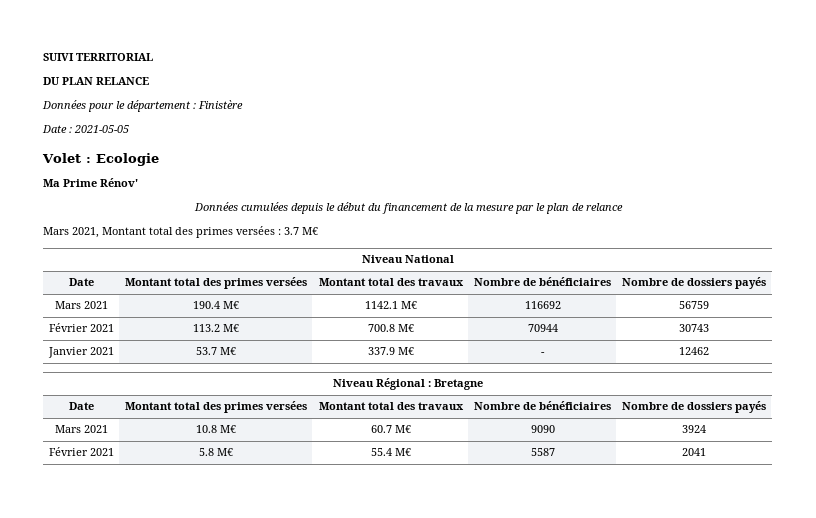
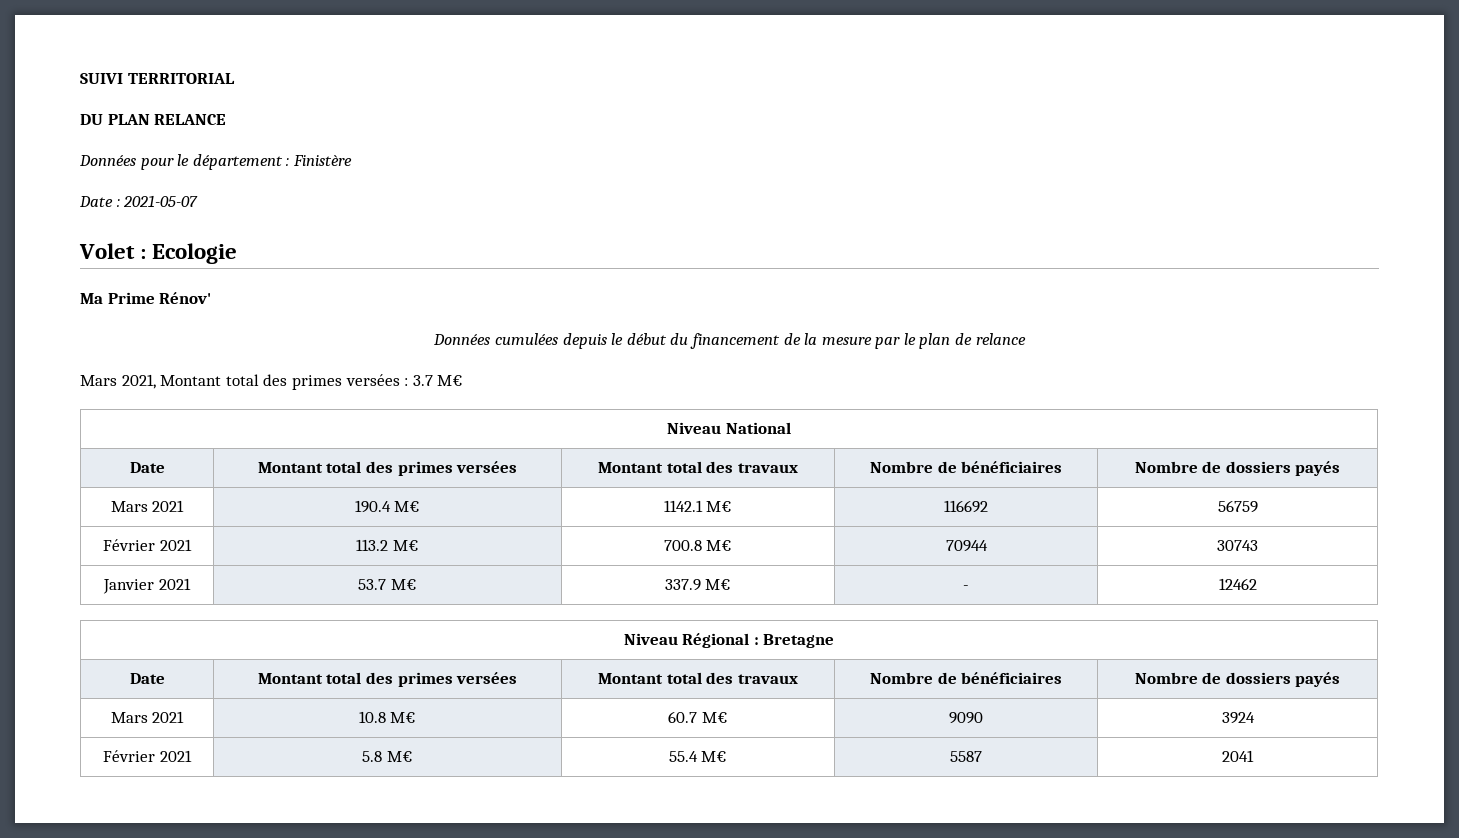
- Date : 2021-05-05
+ Date : 2021-05-07

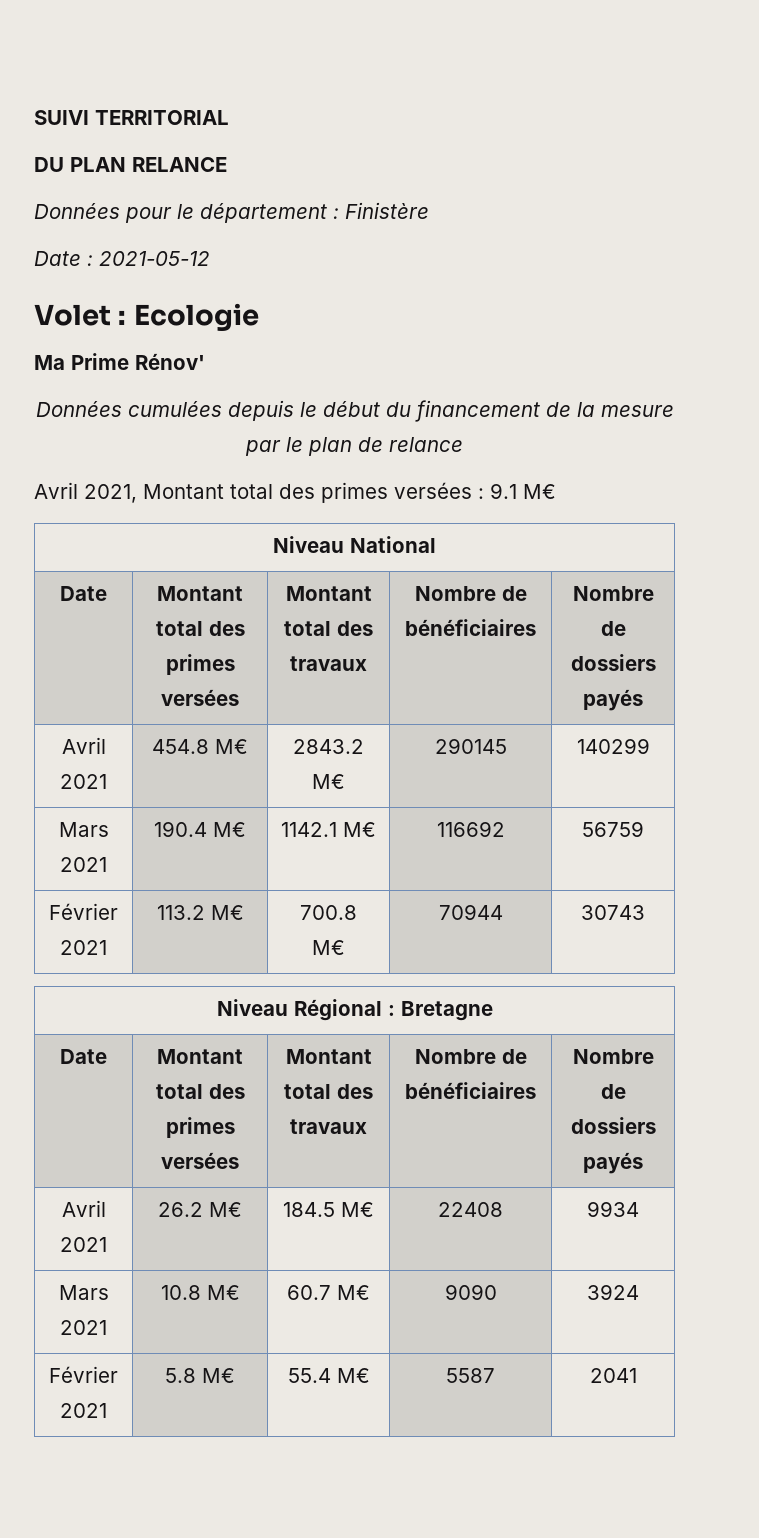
- Date : 2021-05-07
+ Date : 2021-05-12
- Mars 2021, Montant total des primes versées : 3.7 M€
+ Avril 2021, Montant total des primes versées : 9.1 M€
+ Avril 2021 | 454.8 M€ | 2843.2 M€ | 290145 | 140299
- Janvier 2021 | 53.7 M€ | 337.9 M€ | - | 12462
+ Avril 2021 | 26.2 M€ | 184.5 M€ | 22408 | 9934

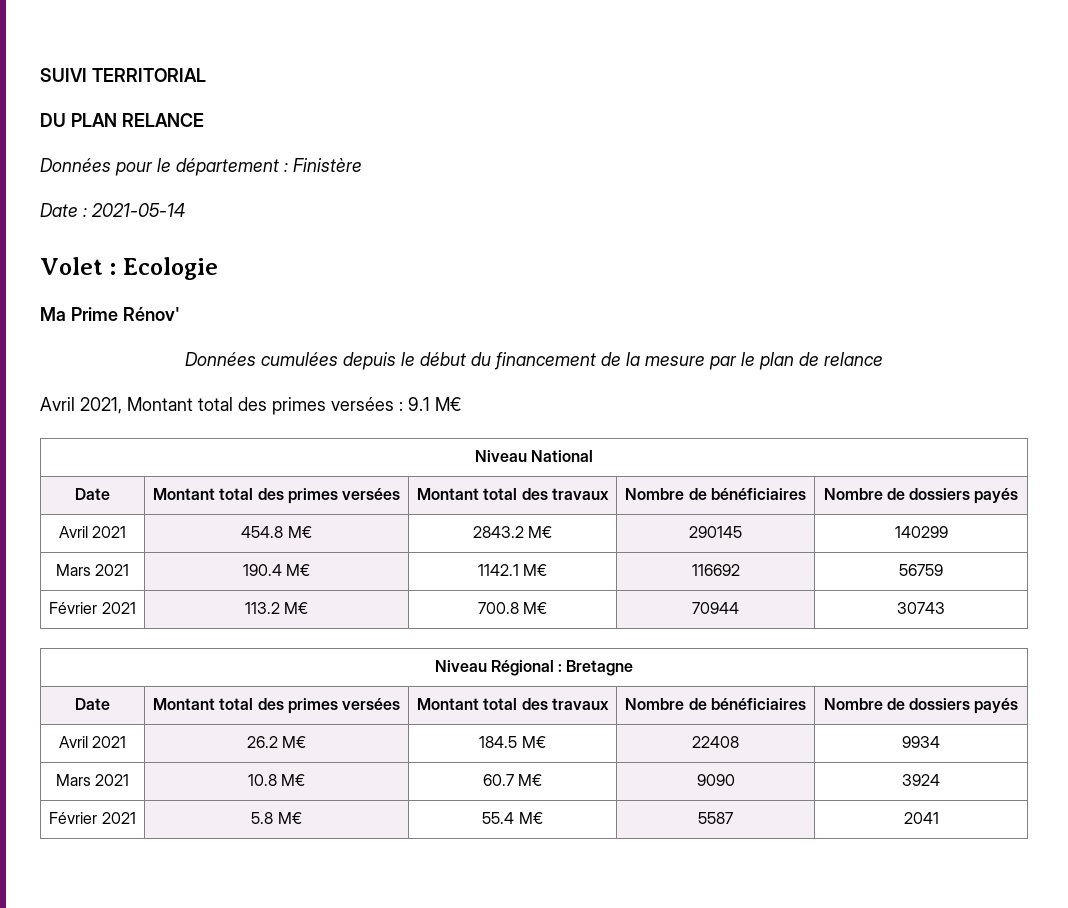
- Date : 2021-05-12
+ Date : 2021-05-14

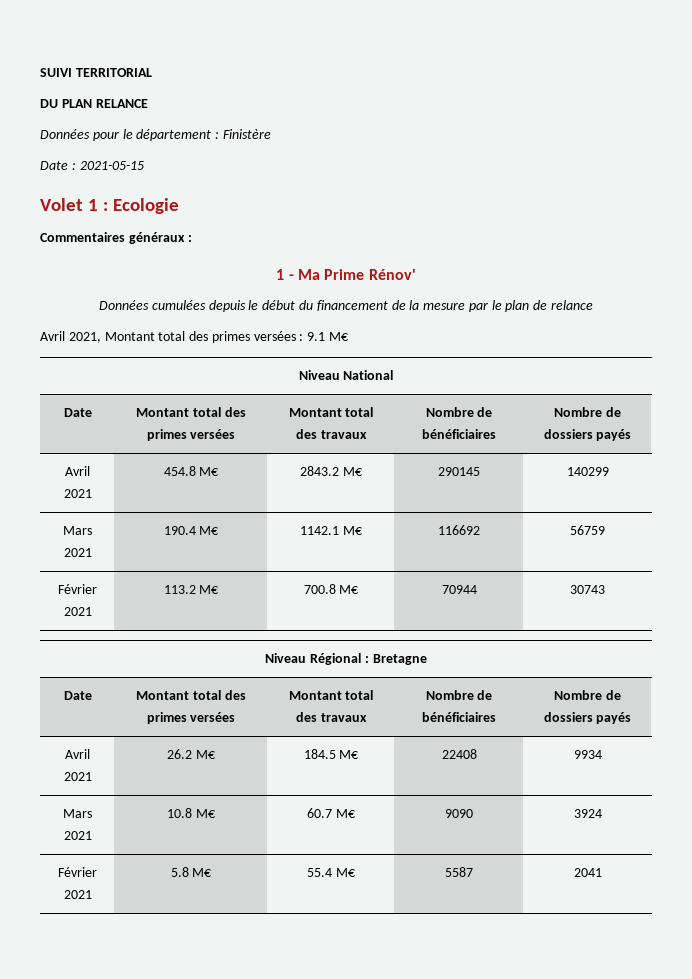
- Date : 2021-05-14
+ Date : 2021-05-15
- Volet : Ecologie
+ Volet 1 : Ecologie
- Ma Prime Rénov'
+ Commentaires généraux :
+ 1 - Ma Prime Rénov'

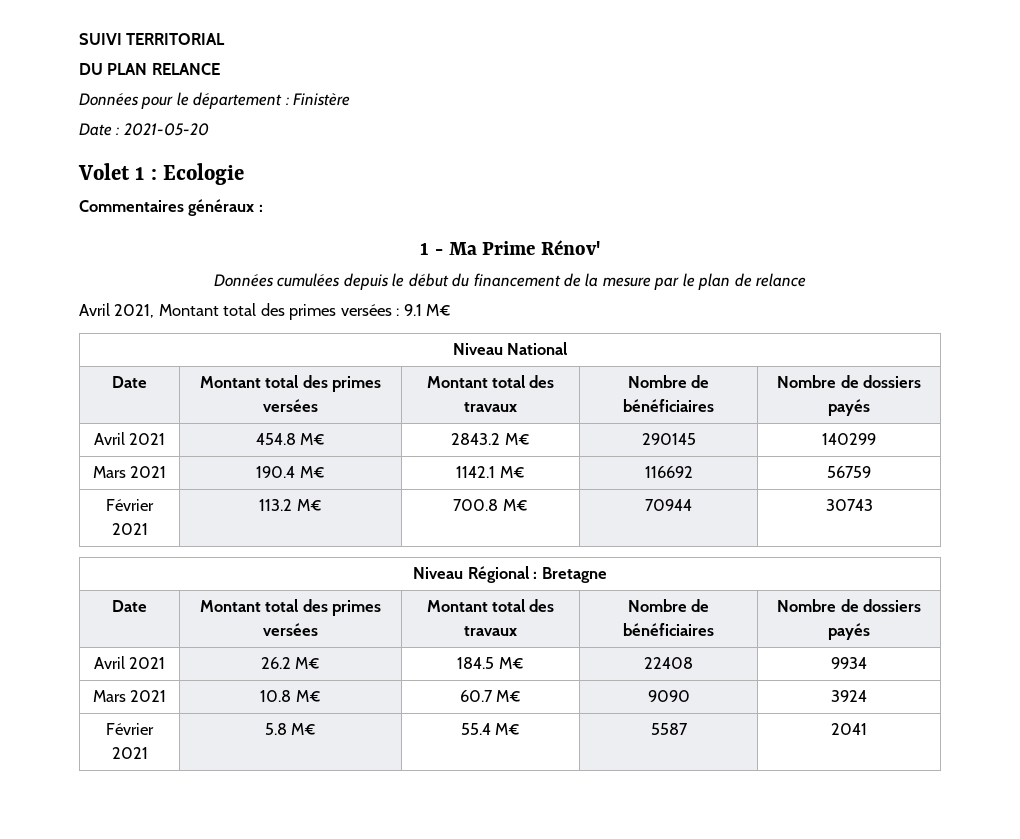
- Date : 2021-05-15
+ Date : 2021-05-20

